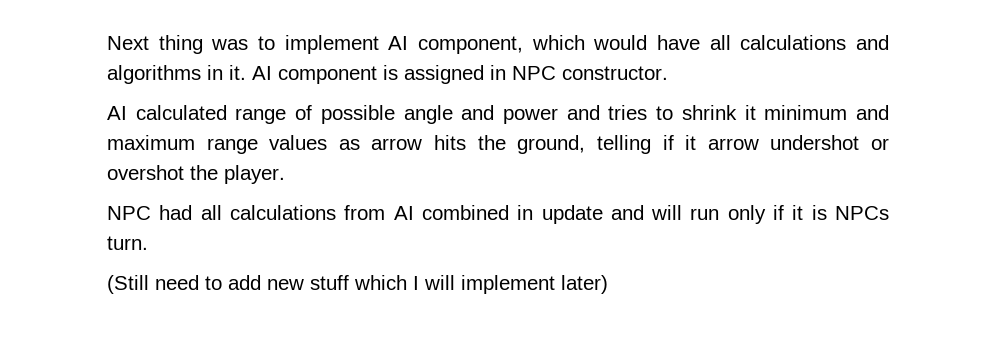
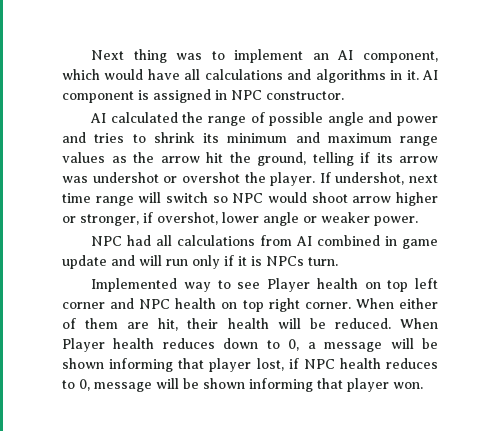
- Next thing was to implement AI component, which would have all calculations and algorithms in it.
+ Next thing was to implement an AI component, which would have all calculations and algorithms in it.
- AI calculated range of possible angle and power and tries to shrink it minimum and maximum range values as arrow hits the ground, telling if it arrow undershot or overshot the player.
+ AI calculated the range of possible angle and power and tries to shrink its minimum and maximum range values as the arrow hit the ground, telling if its arrow was undershot or overshot the player. If undershot, next time range will switch so NPC would shoot arrow higher or stronger, if overshot, lower angle or weaker power.
- NPC had all calculations from AI combined in update and will run only if it is NPCs turn.
+ NPC had all calculations from AI combined in game update and will run only if it is NPCs turn.
- (Still need to add new stuff which I will implement later)
+ Implemented way to see Player health on top left corner and NPC health on top right corner. When either of them are hit, their health will be reduced. When Player health reduces down to 0, a message will be shown informing that player lost, if NPC health reduces to 0, message will be shown informing that player won.

